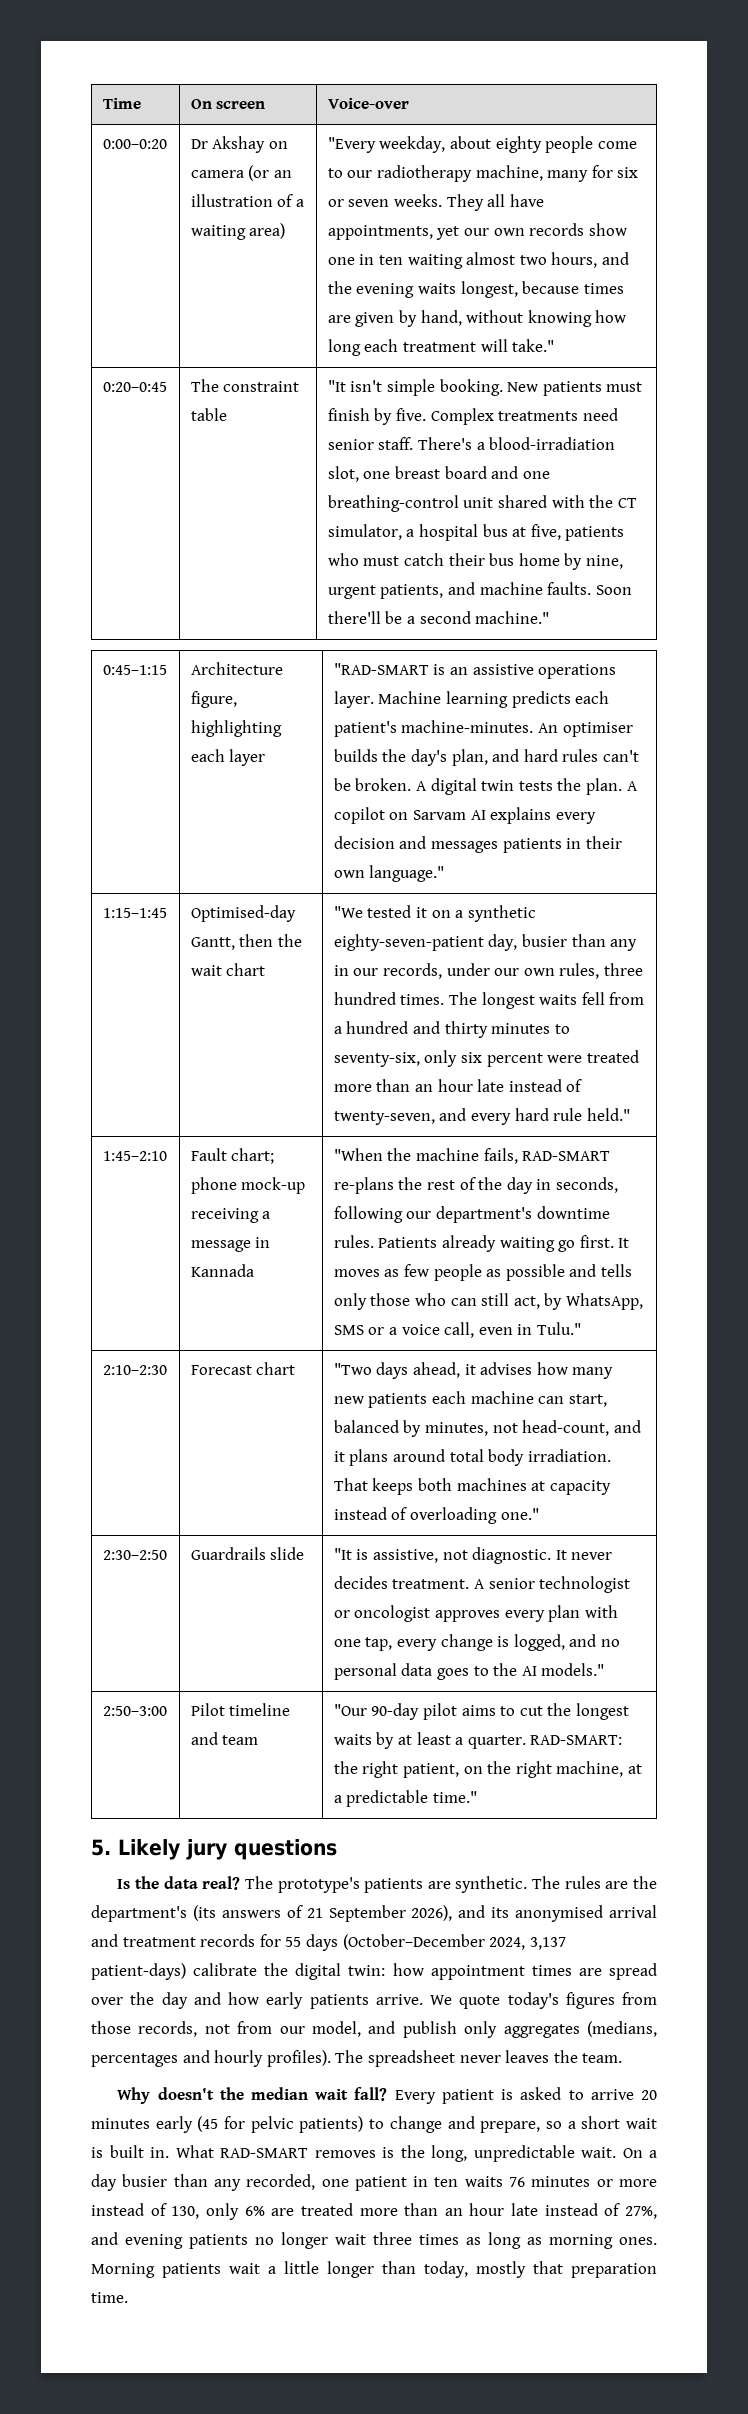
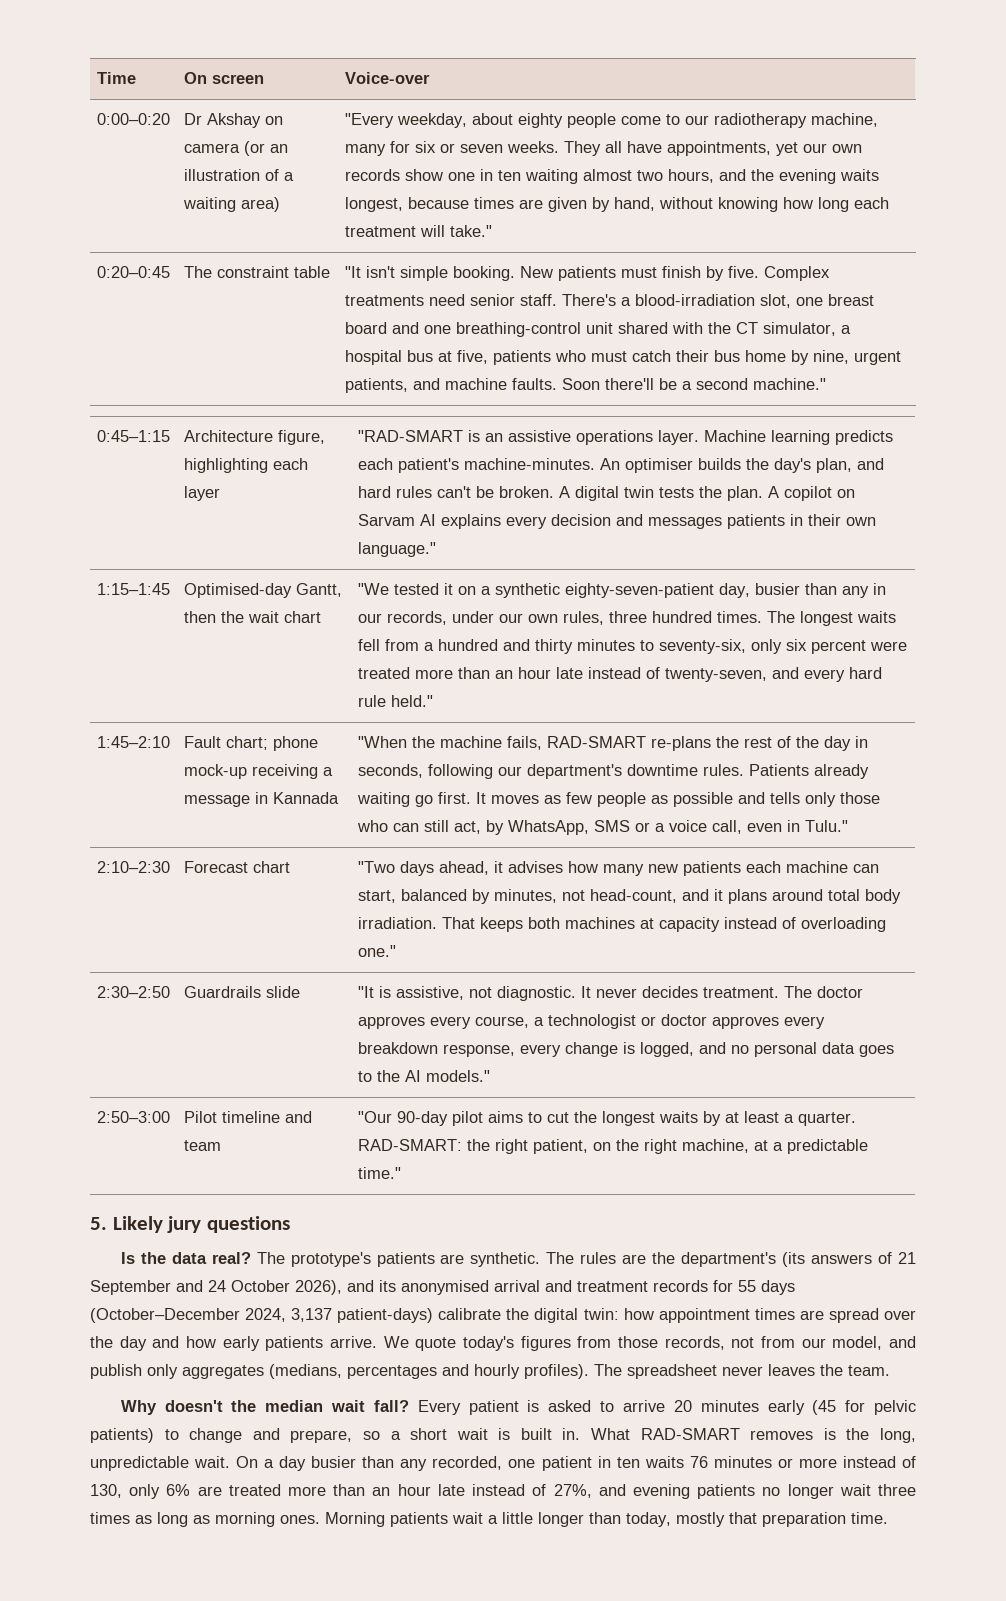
- 2:30–2:50 | Guardrails slide | "It is assistive, not diagnostic. It never decides treatment. A senior technologist or oncologist approves every plan with one tap, every change is logged, and no personal data goes to the AI models."
+ 2:30–2:50 | Guardrails slide | "It is assistive, not diagnostic. It never decides treatment. The doctor approves every course, a technologist or doctor approves every breakdown response, every change is logged, and no personal data goes to the AI models."
- The rules are the department's (its answers of 21 September 2026), and its anonymised arrival and treatment records for 55 days (October–December 2024, 3,137 patient-days) calibrate the digital twin: how appointment times are spread over the day and how early patients arrive.
+ The rules are the department's (its answers of 21 September and 24 October 2026), and its anonymised arrival and treatment records for 55 days (October–December 2024, 3,137 patient-days) calibrate the digital twin: how appointment times are spread over the day and how early patients arrive.

